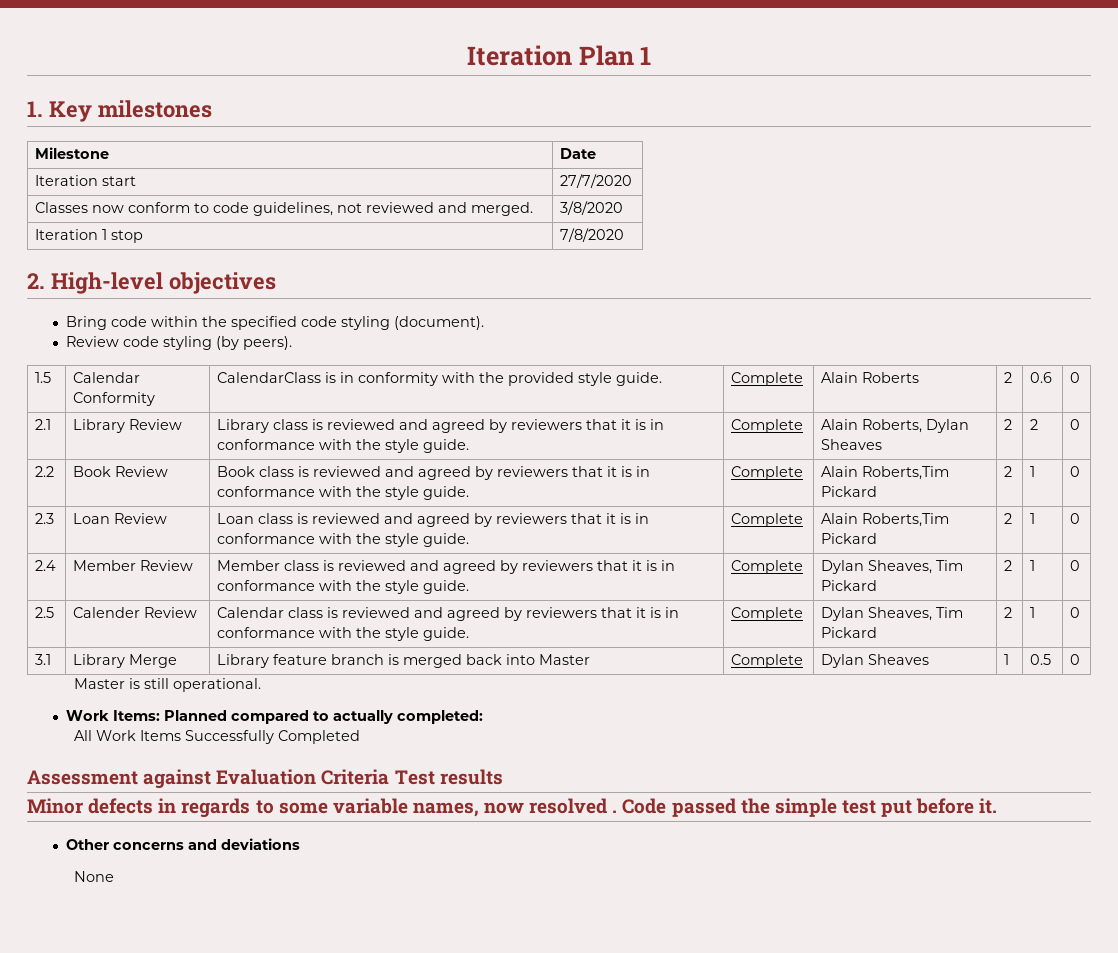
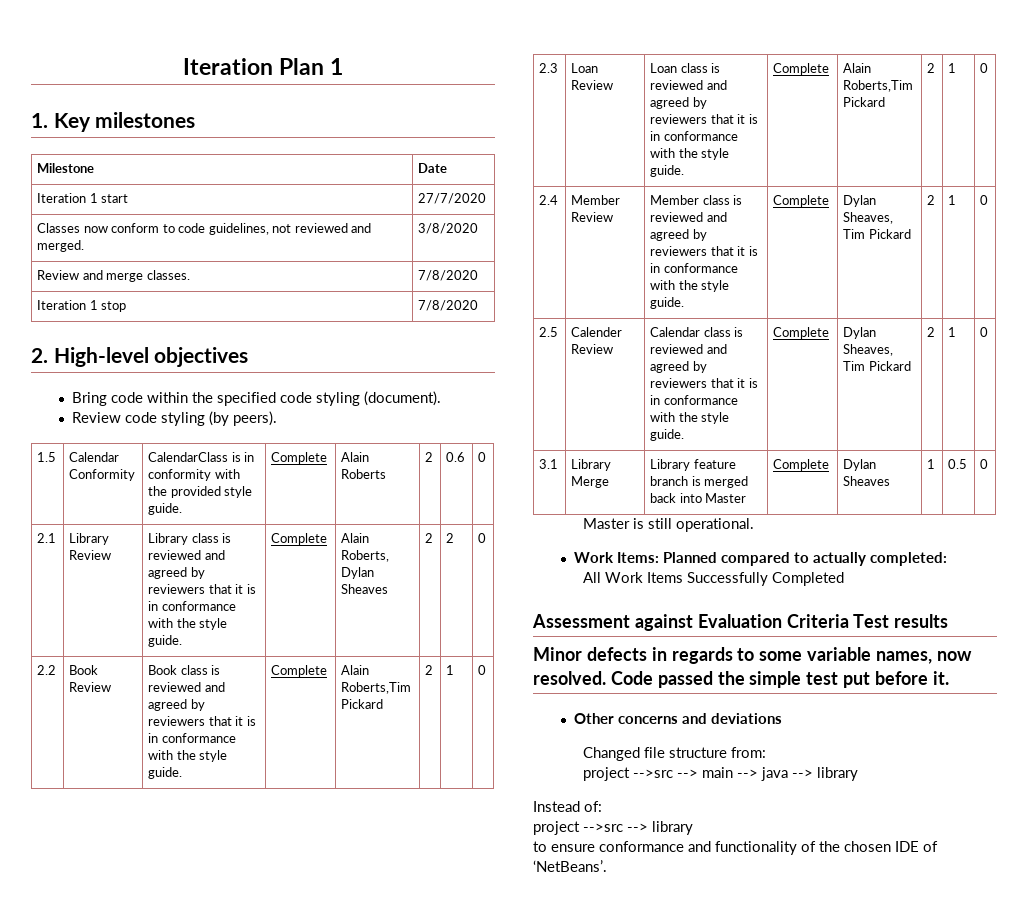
- Iteration start | 27/7/2020
+ Iteration 1 start | 27/7/2020
+ Review and merge classes. | 7/8/2020
- Minor defects in regards to some variable names, now resolved .
+ Minor defects in regards to some variable names, now resolved.
- None
+ Changed file structure from:
+ project -->src --> main --> java --> library
+ Instead of:
+ project -->src --> library
+ to ensure conformance and functionality of the chosen IDE of ‘NetBeans’.

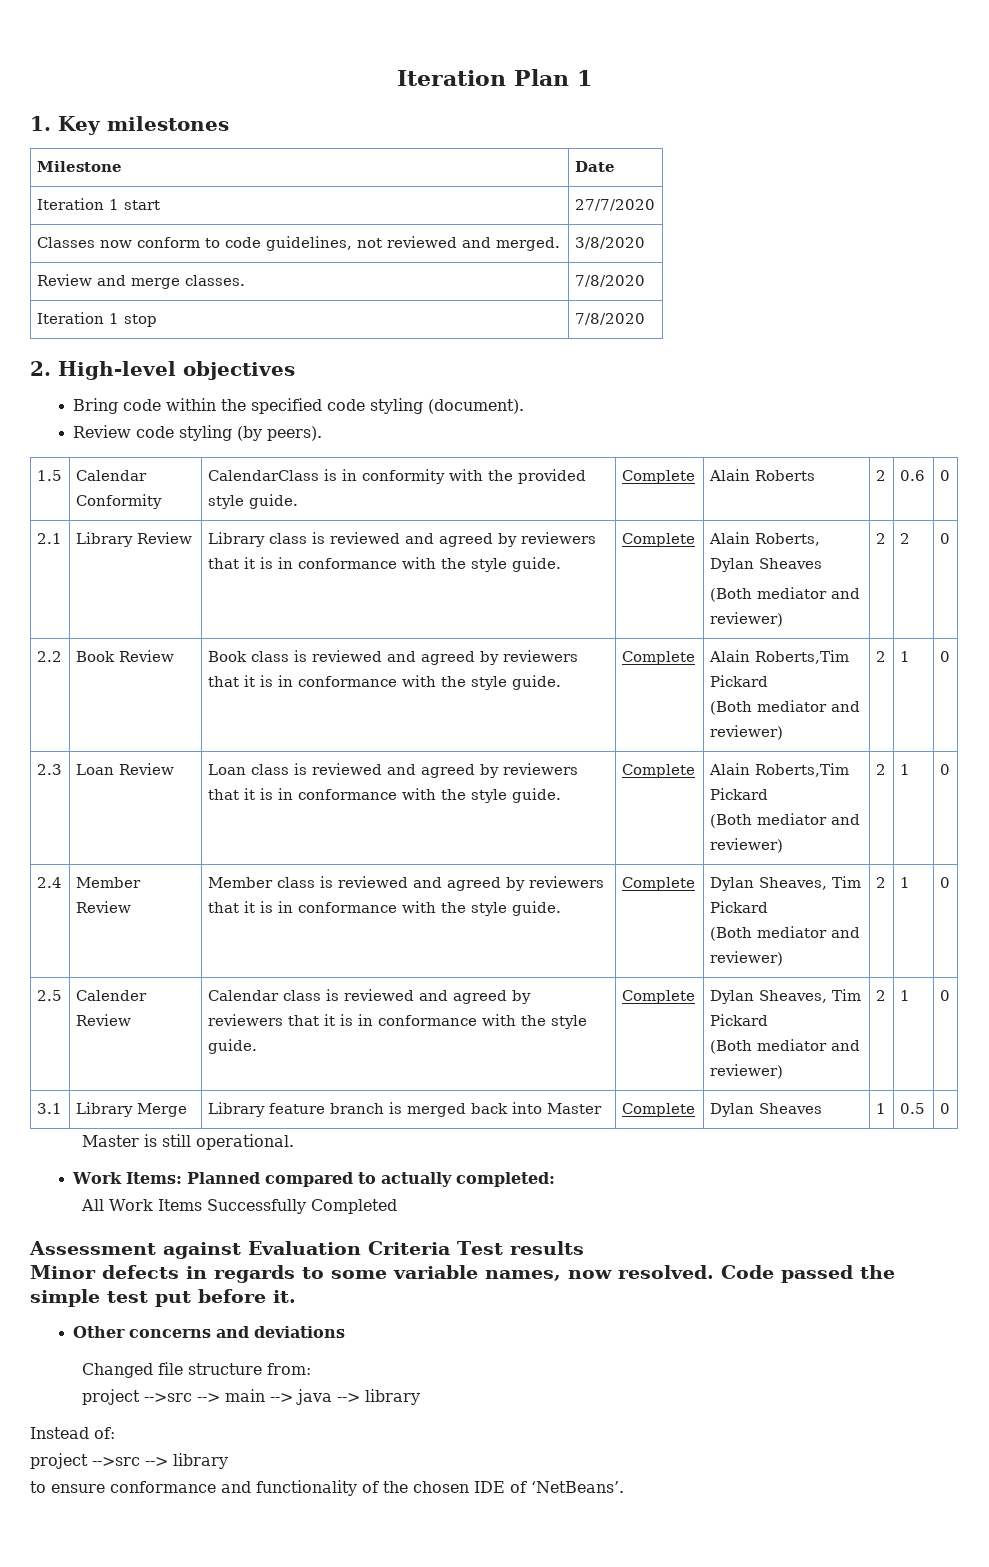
- 2.1 | Library Review | Library class is reviewed and agreed by reviewers that it is in conformance with the style guide. | Complete | Alain Roberts, Dylan Sheaves | 2 | 2 | 0
+ 2.1 | Library Review | Library class is reviewed and agreed by reviewers that it is in conformance with the style guide. | Complete | Alain Roberts, Dylan Sheaves
+ (Both mediator and reviewer) | 2 | 2 | 0
- 2.2 | Book Review | Book class is reviewed and agreed by reviewers that it is in conformance with the style guide. | Complete | Alain Roberts,Tim Pickard | 2 | 1 | 0
+ 2.2 | Book Review | Book class is reviewed and agreed by reviewers that it is in conformance with the style guide. | Complete | Alain Roberts,Tim Pickard
+ (Both mediator and reviewer) | 2 | 1 | 0
- 2.3 | Loan Review | Loan class is reviewed and agreed by reviewers that it is in conformance with the style guide. | Complete | Alain Roberts,Tim Pickard | 2 | 1 | 0
+ 2.3 | Loan Review | Loan class is reviewed and agreed by reviewers that it is in conformance with the style guide. | Complete | Alain Roberts,Tim Pickard
+ (Both mediator and reviewer) | 2 | 1 | 0
- 2.4 | Member Review | Member class is reviewed and agreed by reviewers that it is in conformance with the style guide. | Complete | Dylan Sheaves, Tim Pickard | 2 | 1 | 0
+ 2.4 | Member Review | Member class is reviewed and agreed by reviewers that it is in conformance with the style guide. | Complete | Dylan Sheaves, Tim Pickard
+ (Both mediator and reviewer) | 2 | 1 | 0
- 2.5 | Calender Review | Calendar class is reviewed and agreed by reviewers that it is in conformance with the style guide. | Complete | Dylan Sheaves, Tim Pickard | 2 | 1 | 0
+ 2.5 | Calender Review | Calendar class is reviewed and agreed by reviewers that it is in conformance with the style guide. | Complete | Dylan Sheaves, Tim Pickard
+ (Both mediator and reviewer) | 2 | 1 | 0

